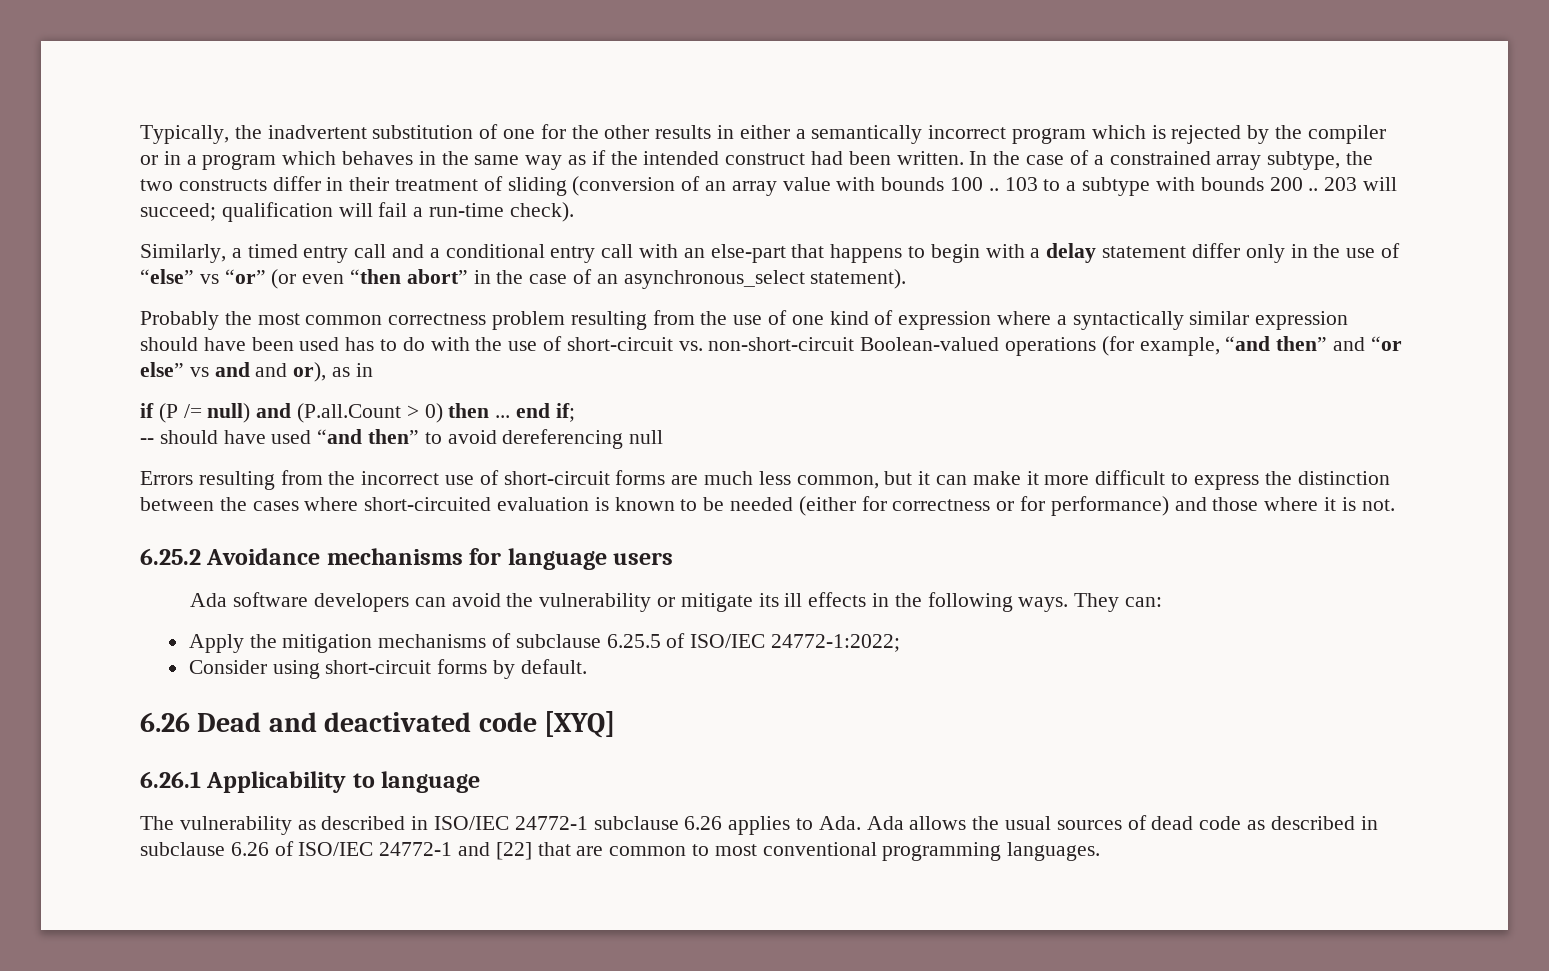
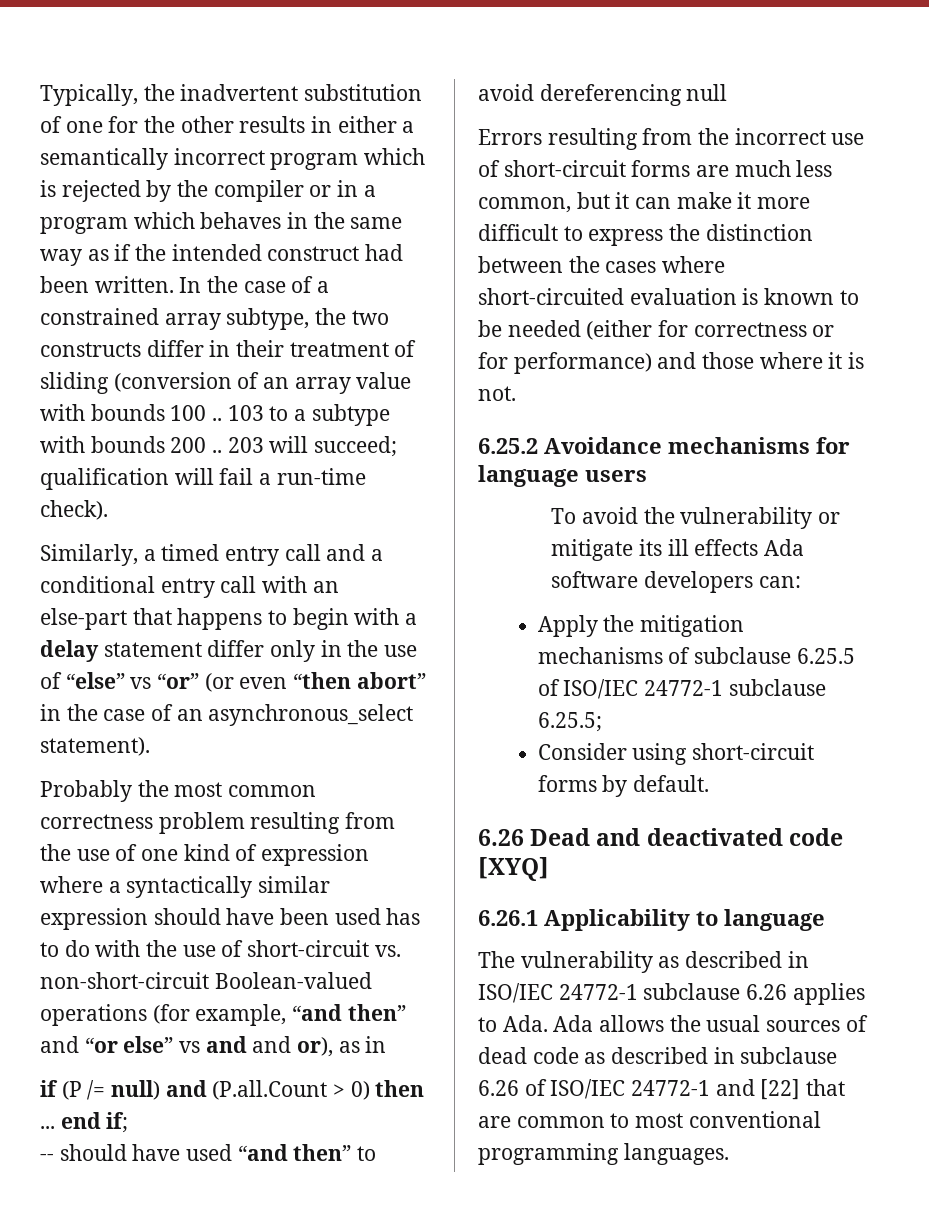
- Ada software developers can avoid the vulnerability or mitigate its ill effects in the following ways. They can:
+ To avoid the vulnerability or mitigate its ill effects Ada software developers can:
- Apply the mitigation mechanisms of subclause 6.25.5 of ISO/IEC 24772-1:2022;
+ Apply the mitigation mechanisms of subclause 6.25.5 of ISO/IEC 24772-1 subclause 6.25.5;

